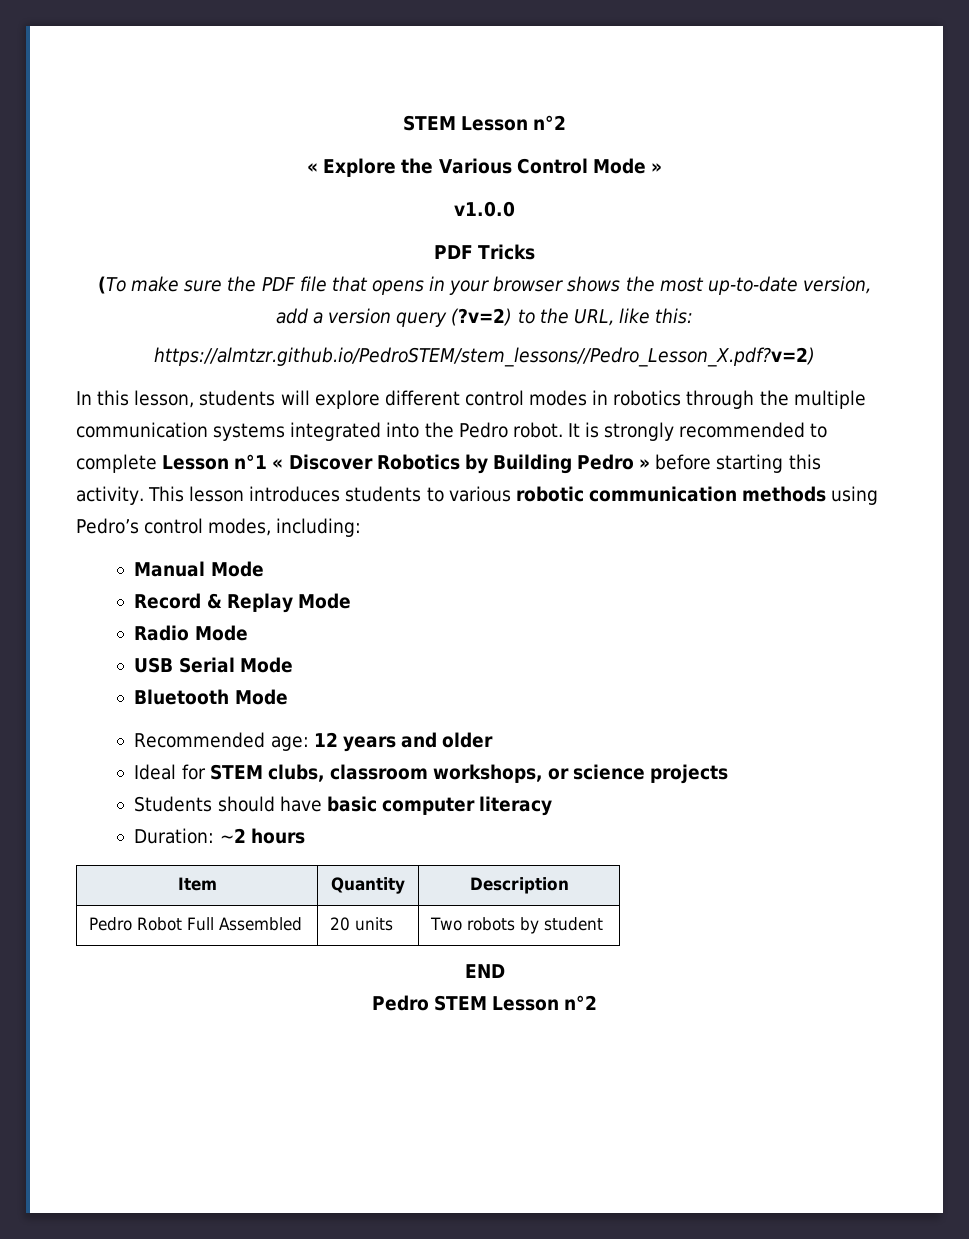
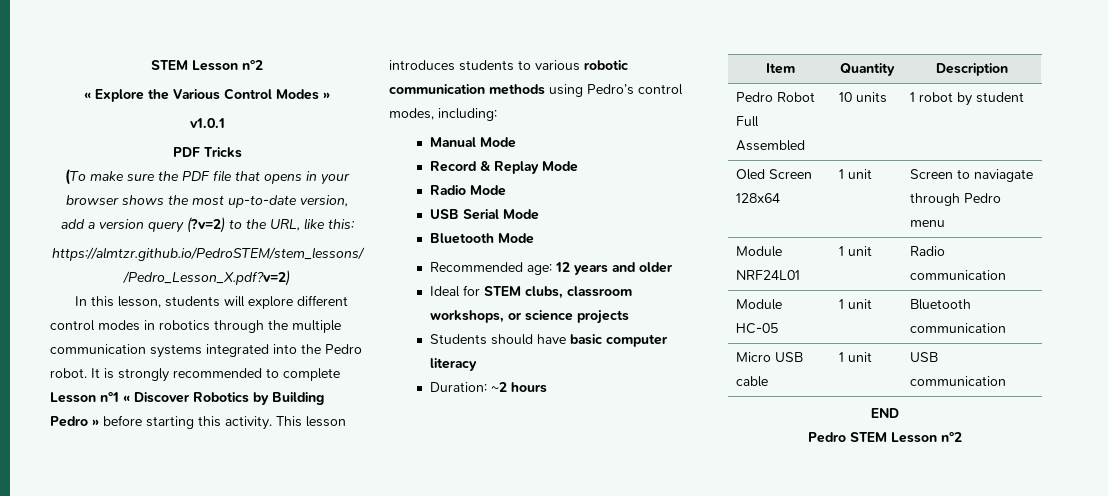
- « Explore the Various Control Mode »
+ « Explore the Various Control Modes »
- v1.0.0
+ v1.0.1
- Pedro Robot Full Assembled | 20 units | Two robots by student
+ Pedro Robot Full Assembled | 10 units | 1 robot by student
+ Oled Screen 128x64 | 1 unit | Screen to naviagate through Pedro menu
+ Module NRF24L01 | 1 unit | Radio communication
+ Module HC-05 | 1 unit | Bluetooth communication
+ Micro USB cable | 1 unit | USB communication

